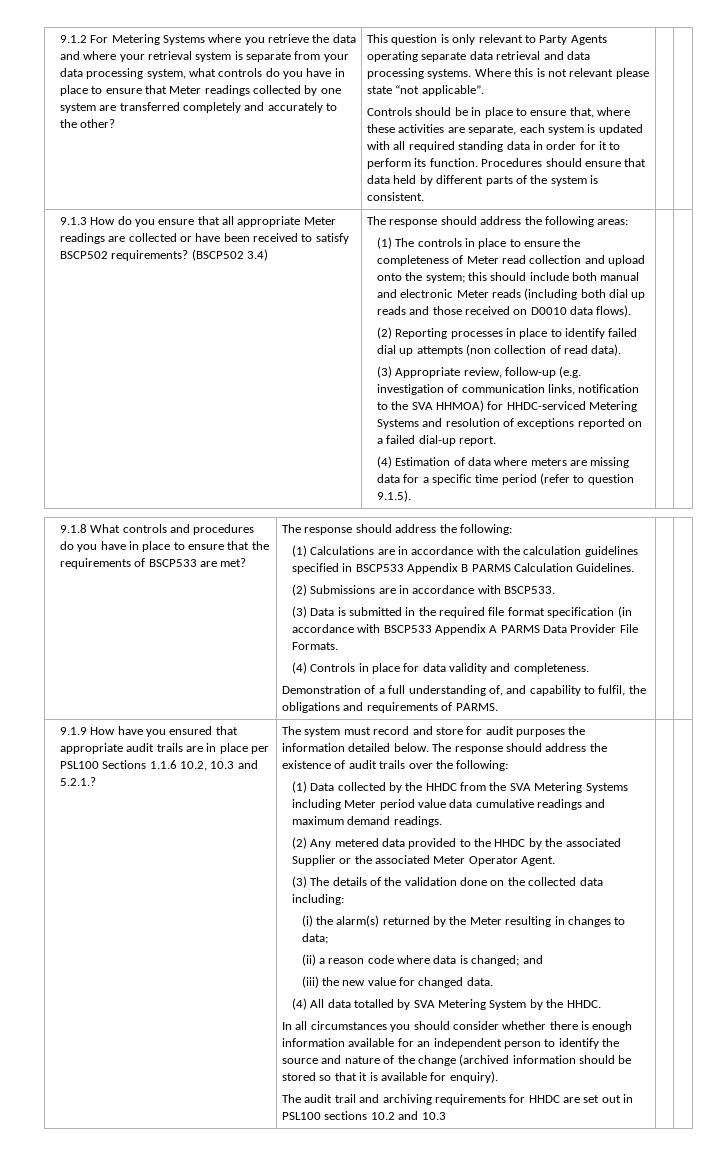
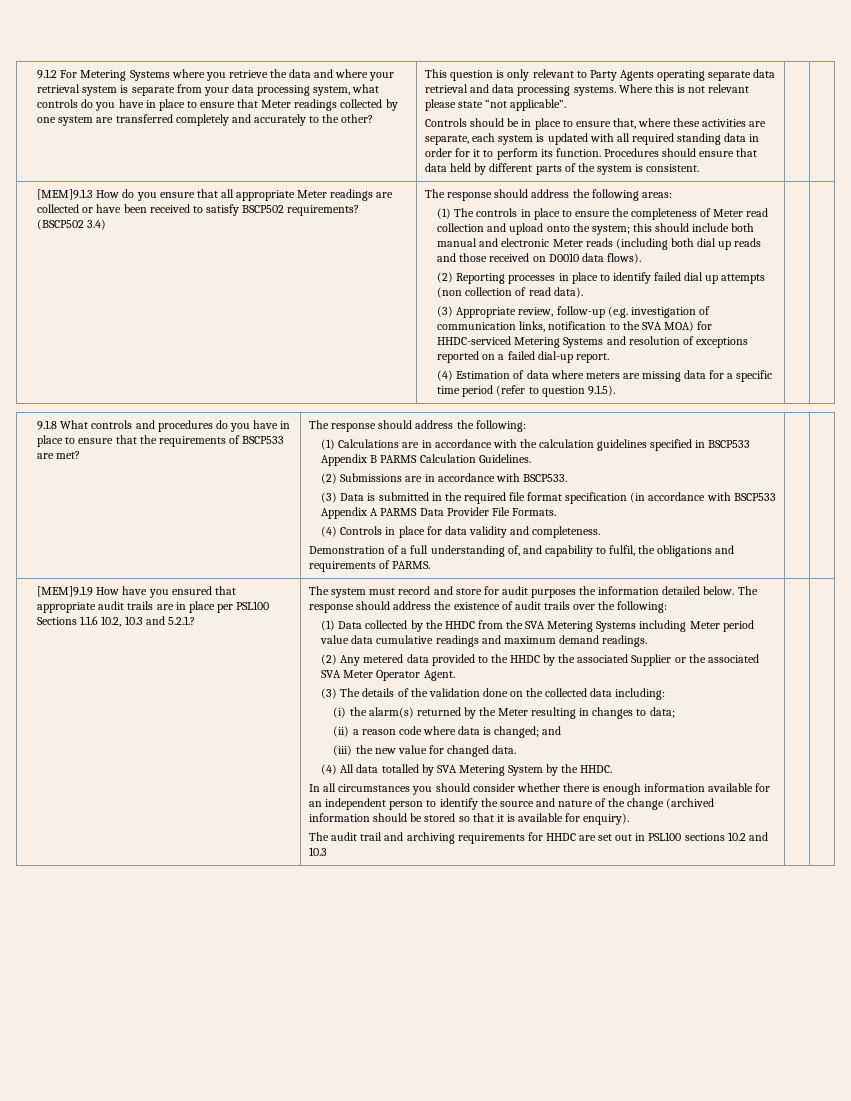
- 9.1.3 How do you ensure that all appropriate Meter readings are collected or have been received to satisfy BSCP502 requirements?
+ [MEM]9.1.3 How do you ensure that all appropriate Meter readings are collected or have been received to satisfy BSCP502 requirements?
- (3) Appropriate review, follow-up (e.g. investigation of communication links, notification to the SVA HHMOA) for HHDC-serviced Metering Systems and resolution of exceptions reported on a failed dial-up report.
+ (3) Appropriate review, follow-up (e.g. investigation of communication links, notification to the SVA MOA) for HHDC-serviced Metering Systems and resolution of exceptions reported on a failed dial-up report.
- 9.1.9 How have you ensured that appropriate audit trails are in place per PSL100 Sections 1.1.6 10.2, 10.3 and 5.2.1.?
+ [MEM]9.1.9 How have you ensured that appropriate audit trails are in place per PSL100 Sections 1.1.6 10.2, 10.3 and 5.2.1.?
- (2) Any metered data provided to the HHDC by the associated Supplier or the associated Meter Operator Agent.
+ (2) Any metered data provided to the HHDC by the associated Supplier or the associated SVA Meter Operator Agent.

